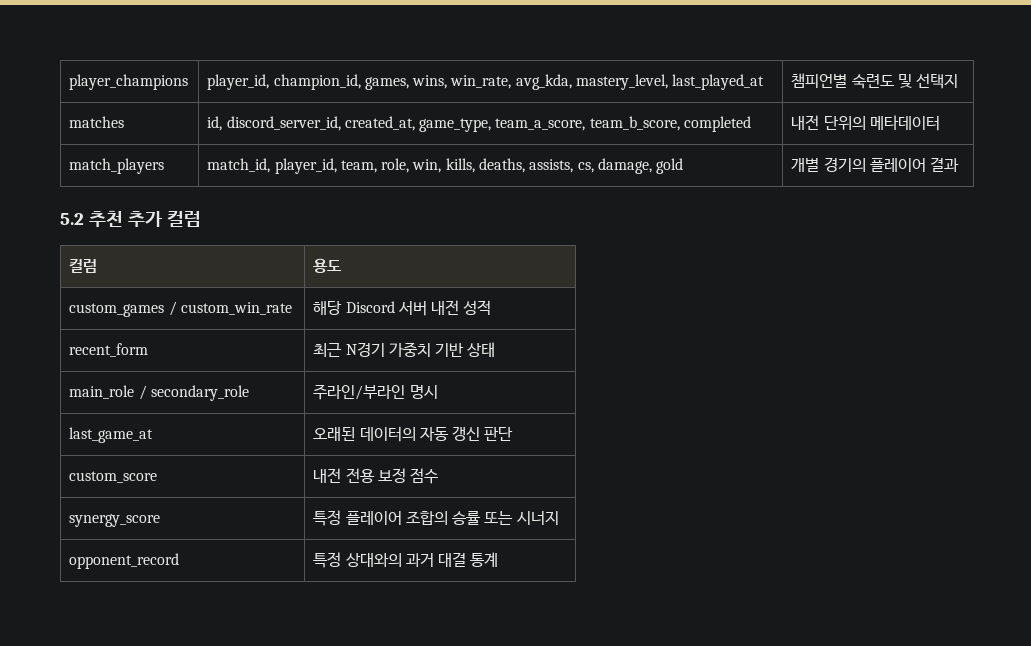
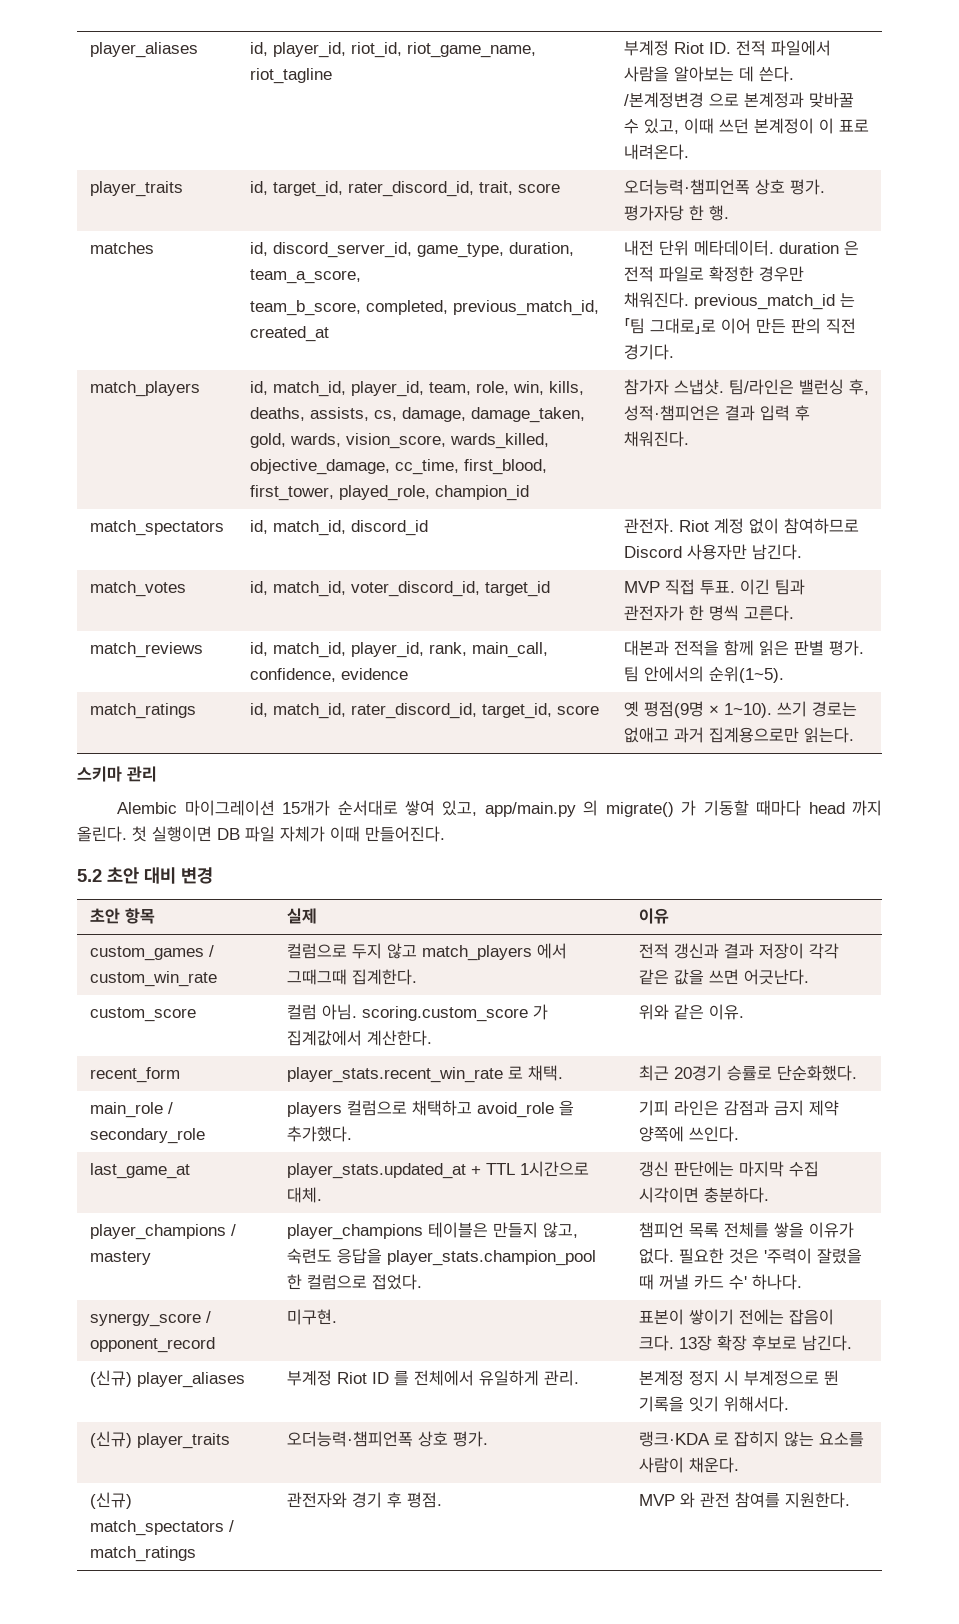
- player_champions | player_id, champion_id, games, wins, win_rate, avg_kda, mastery_level, last_played_at | 챔피언별 숙련도 및 선택지
+ player_aliases | id, player_id, riot_id, riot_game_name, riot_tagline | 부계정 Riot ID. 전적 파일에서 사람을 알아보는 데 쓴다. /본계정변경 으로 본계정과 맞바꿀 수 있고, 이때 쓰던 본계정이 이 표로 내려온다.
+ player_traits | id, target_id, rater_discord_id, trait, score | 오더능력·챔피언폭 상호 평가. 평가자당 한 행.
- matches | id, discord_server_id, created_at, game_type, team_a_score, team_b_score, completed | 내전 단위의 메타데이터
+ matches | id, discord_server_id, game_type, duration, team_a_score,
+ team_b_score, completed, previous_match_id, created_at | 내전 단위 메타데이터. duration 은 전적 파일로 확정한 경우만 채워진다. previous_match_id 는「팀 그대로」로 이어 만든 판의 직전 경기다.
- match_players | match_id, player_id, team, role, win, kills, deaths, assists, cs, damage, gold | 개별 경기의 플레이어 결과
- 5.2 추천 추가 컬럼
- 컬럼 | 용도
- custom_games / custom_win_rate | 해당 Discord 서버 내전 성적
- recent_form | 최근 N경기 가중치 기반 상태
- main_role / secondary_role | 주라인/부라인 명시
- last_game_at | 오래된 데이터의 자동 갱신 판단
- custom_score | 내전 전용 보정 점수
- synergy_score | 특정 플레이어 조합의 승률 또는 시너지
- opponent_record | 특정 상대와의 과거 대결 통계
+ match_players | id, match_id, player_id, team, role, win, kills, deaths, assists, cs, damage, damage_taken, gold, wards, vision_score, wards_killed, objective_damage, cc_time, first_blood, first_tower, played_role, champion_id | 참가자 스냅샷. 팀/라인은 밸런싱 후, 성적·챔피언은 결과 입력 후 채워진다.
+ match_spectators | id, match_id, discord_id | 관전자. Riot 계정 없이 참여하므로 Discord 사용자만 남긴다.
+ match_votes | id, match_id, voter_discord_id, target_id | MVP 직접 투표. 이긴 팀과 관전자가 한 명씩 고른다.
+ match_reviews | id, match_id, player_id, rank, main_call, confidence, evidence | 대본과 전적을 함께 읽은 판별 평가. 팀 안에서의 순위(1~5).
+ match_ratings | id, match_id, rater_discord_id, target_id, score | 옛 평점(9명 × 1~10). 쓰기 경로는 없애고 과거 집계용으로만 읽는다.
+ 스키마 관리
+ Alembic 마이그레이션 15개가 순서대로 쌓여 있고, app/main.py 의 migrate() 가 기동할 때마다 head 까지 올린다. 첫 실행이면 DB 파일 자체가 이때 만들어진다.
+ 5.2 초안 대비 변경
+ 초안 항목 | 실제 | 이유
+ custom_games / custom_win_rate | 컬럼으로 두지 않고 match_players 에서 그때그때 집계한다. | 전적 갱신과 결과 저장이 각각 같은 값을 쓰면 어긋난다.
+ custom_score | 컬럼 아님. scoring.custom_score 가 집계값에서 계산한다. | 위와 같은 이유.
+ recent_form | player_stats.recent_win_rate 로 채택. | 최근 20경기 승률로 단순화했다.
+ main_role / secondary_role | players 컬럼으로 채택하고 avoid_role 을 추가했다. | 기피 라인은 감점과 금지 제약 양쪽에 쓰인다.
+ last_game_at | player_stats.updated_at + TTL 1시간으로 대체. | 갱신 판단에는 마지막 수집 시각이면 충분하다.
+ player_champions / mastery | player_champions 테이블은 만들지 않고, 숙련도 응답을 player_stats.champion_pool 한 컬럼으로 접었다. | 챔피언 목록 전체를 쌓을 이유가 없다. 필요한 것은 '주력이 잘렸을 때 꺼낼 카드 수' 하나다.
+ synergy_score / opponent_record | 미구현. | 표본이 쌓이기 전에는 잡음이 크다. 13장 확장 후보로 남긴다.
+ (신규) player_aliases | 부계정 Riot ID 를 전체에서 유일하게 관리. | 본계정 정지 시 부계정으로 뛴 기록을 잇기 위해서다.
+ (신규) player_traits | 오더능력·챔피언폭 상호 평가. | 랭크·KDA 로 잡히지 않는 요소를 사람이 채운다.
+ (신규) match_spectators / match_ratings | 관전자와 경기 후 평점. | MVP 와 관전 참여를 지원한다.

